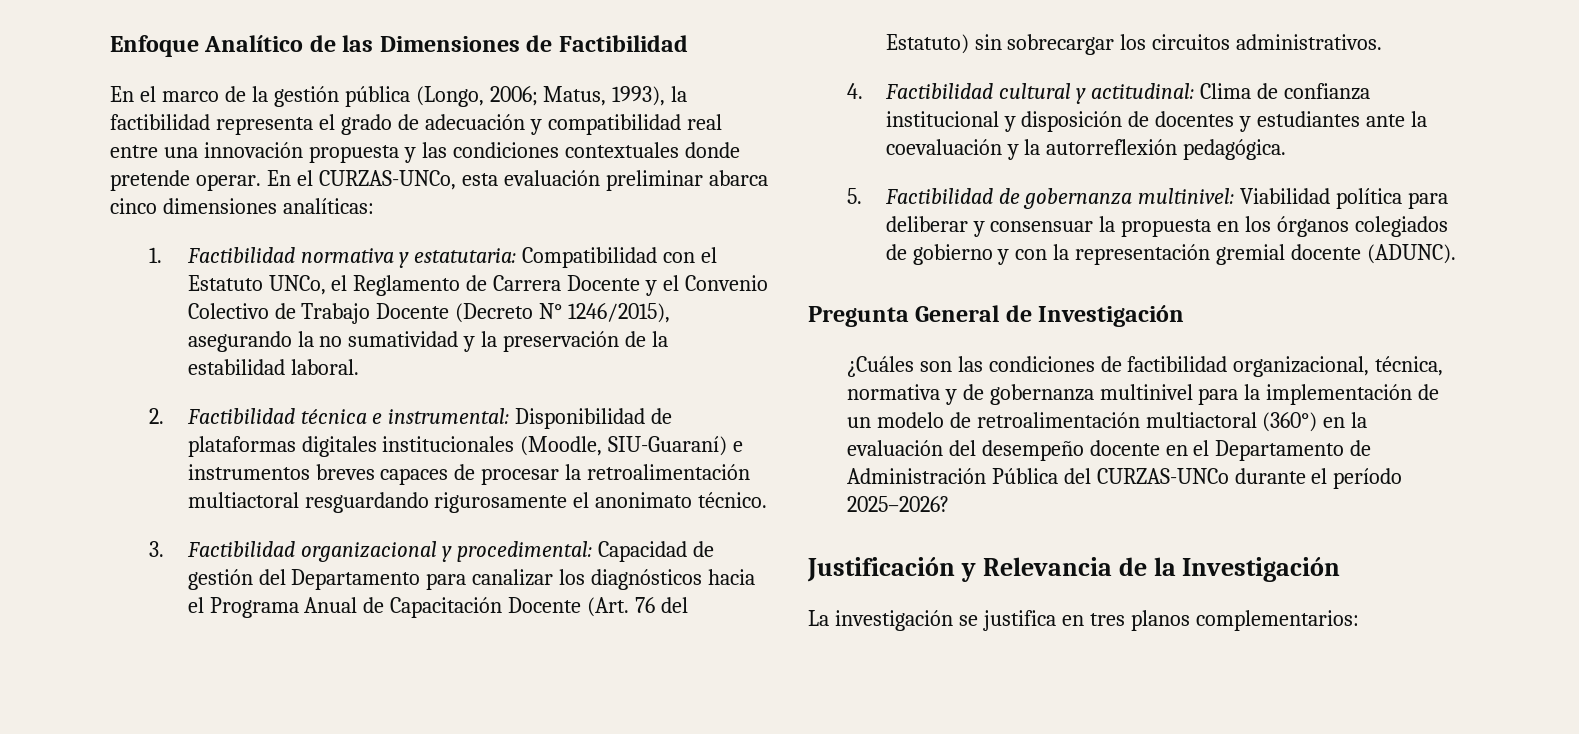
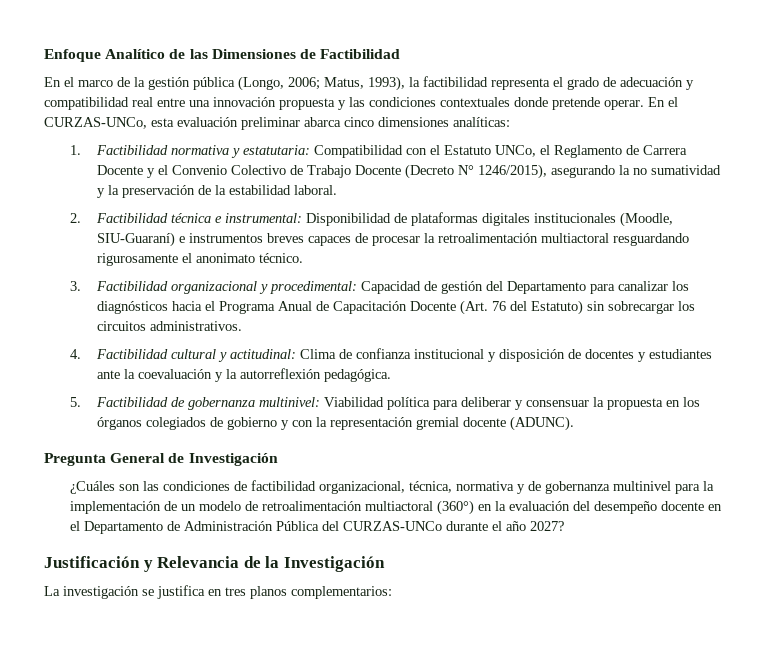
- ¿Cuáles son las condiciones de factibilidad organizacional, técnica, normativa y de gobernanza multinivel para la implementación de un modelo de retroalimentación multiactoral (360°) en la evaluación del desempeño docente en el Departamento de Administración Pública del CURZAS-UNCo durante el período 2025–2026?
+ ¿Cuáles son las condiciones de factibilidad organizacional, técnica, normativa y de gobernanza multinivel para la implementación de un modelo de retroalimentación multiactoral (360°) en la evaluación del desempeño docente en el Departamento de Administración Pública del CURZAS-UNCo durante el año 2027?

